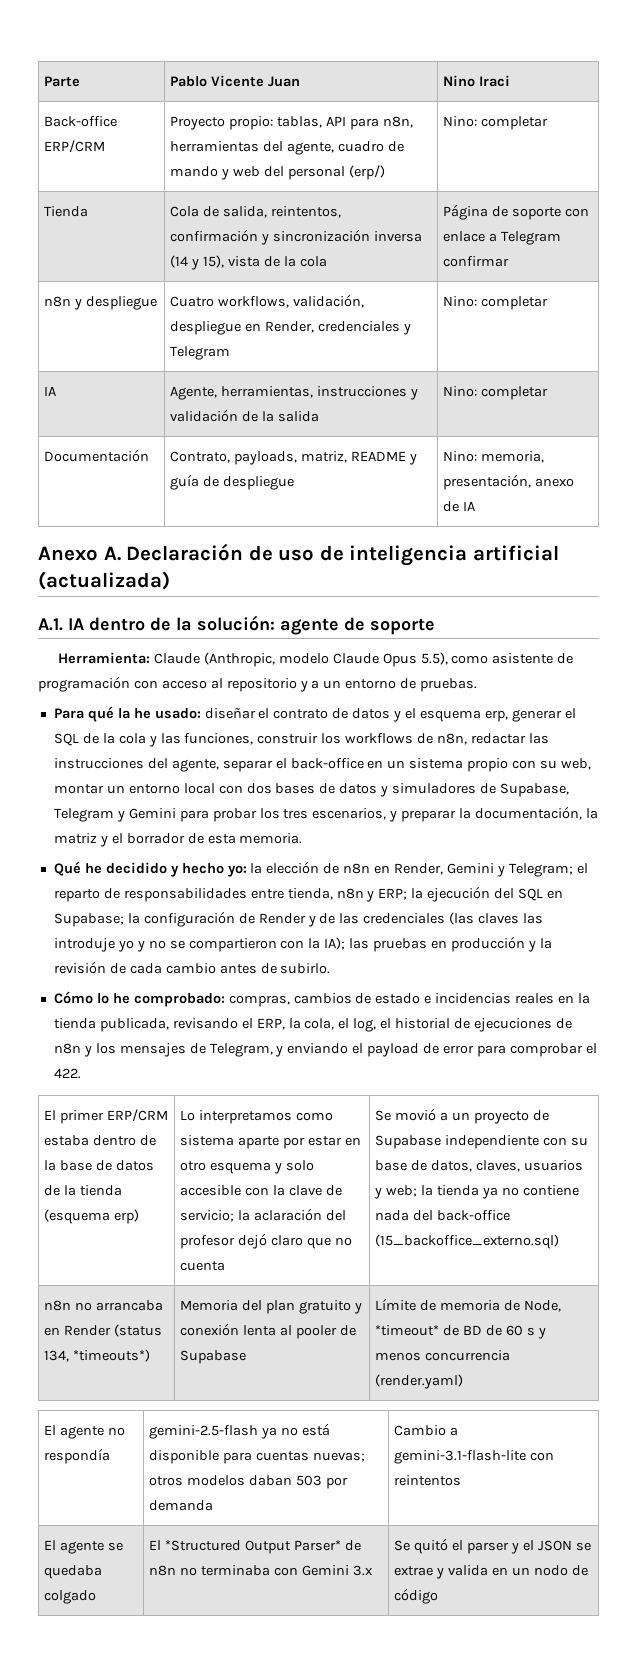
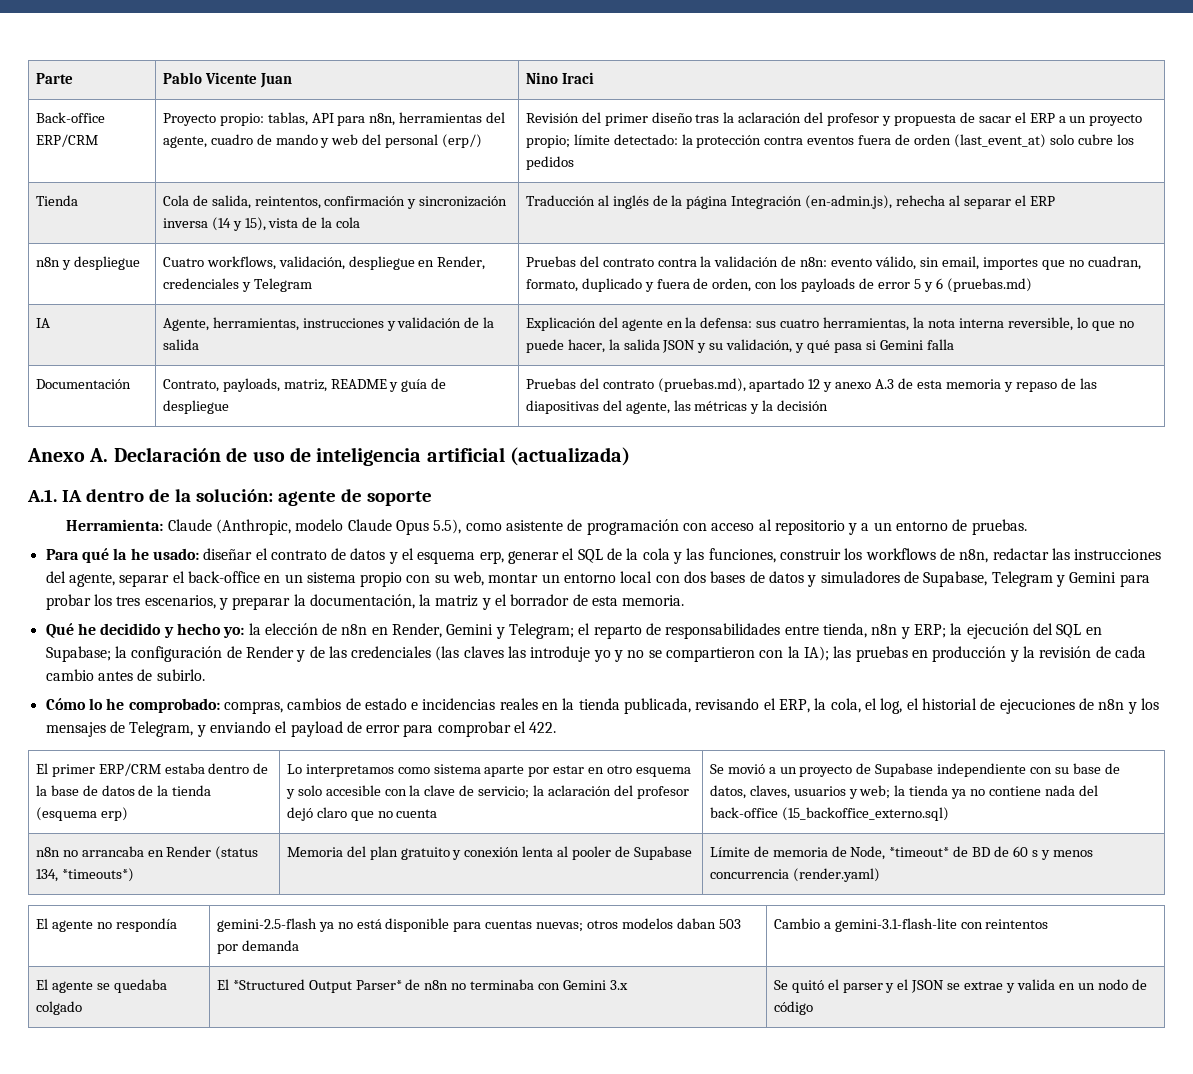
- Proyecto propio: tablas, API para n8n, herramientas del agente, cuadro de mando y web del personal (erp/) | Nino: completar
+ Proyecto propio: tablas, API para n8n, herramientas del agente, cuadro de mando y web del personal (erp/) | Revisión del primer diseño tras la aclaración del profesor y propuesta de sacar el ERP a un proyecto propio; límite detectado: la protección contra eventos fuera de orden (last_event_at) solo cubre los pedidos
- Tienda | Cola de salida, reintentos, confirmación y sincronización inversa (14 y 15), vista de la cola | Página de soporte con enlace a Telegram confirmar
+ Tienda | Cola de salida, reintentos, confirmación y sincronización inversa (14 y 15), vista de la cola | Traducción al inglés de la página Integración (en-admin.js), rehecha al separar el ERP
- Cuatro workflows, validación, despliegue en Render, credenciales y Telegram | Nino: completar
+ Cuatro workflows, validación, despliegue en Render, credenciales y Telegram | Pruebas del contrato contra la validación de n8n: evento válido, sin email, importes que no cuadran, formato, duplicado y fuera de orden, con los payloads de error 5 y 6 (pruebas.md)
- IA | Agente, herramientas, instrucciones y validación de la salida | Nino: completar
+ IA | Agente, herramientas, instrucciones y validación de la salida | Explicación del agente en la defensa: sus cuatro herramientas, la nota interna reversible, lo que no puede hacer, la salida JSON y su validación, y qué pasa si Gemini falla
- Documentación | Contrato, payloads, matriz, README y guía de despliegue | Nino: memoria, presentación, anexo de IA
+ Documentación | Contrato, payloads, matriz, README y guía de despliegue | Pruebas del contrato (pruebas.md), apartado 12 y anexo A.3 de esta memoria y repaso de las diapositivas del agente, las métricas y la decisión

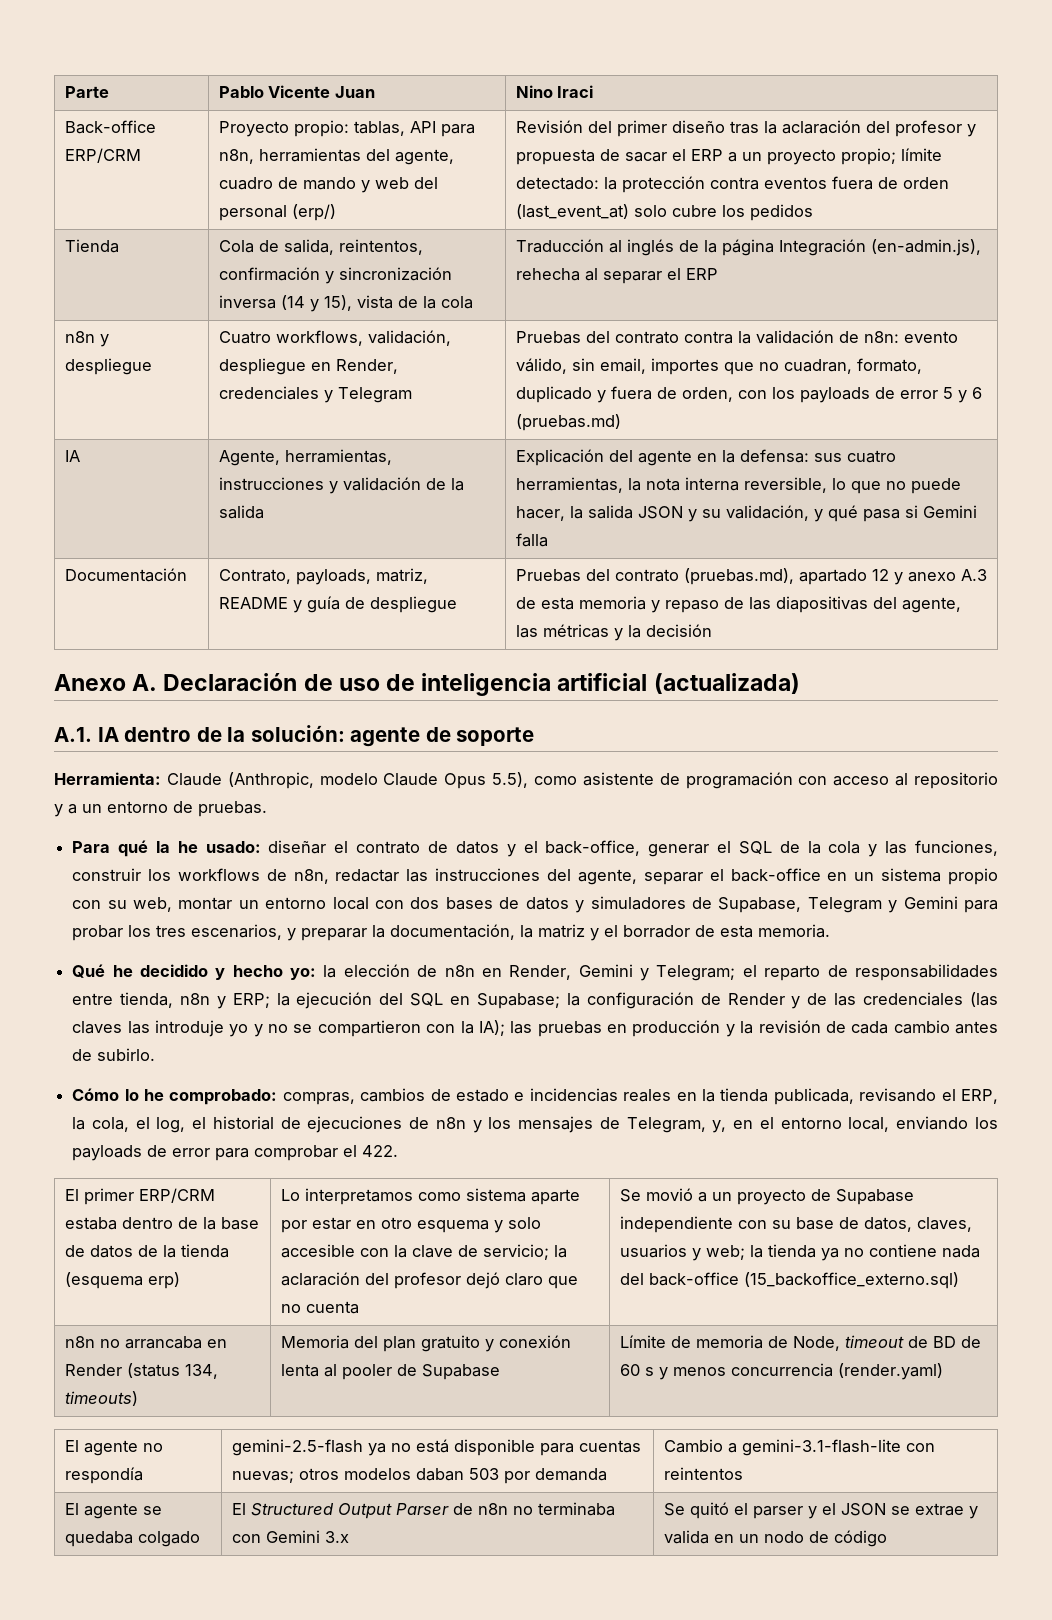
- diseñar el contrato de datos y el esquema erp, generar el SQL de la cola y las funciones, construir los workflows de n8n, redactar las instrucciones del agente, separar el back-office en un sistema propio con su web, montar un entorno local con dos bases de datos y simuladores de Supabase, Telegram y Gemini para probar los tres escenarios, y preparar la documentación, la matriz y el borrador de esta memoria.
+ diseñar el contrato de datos y el back-office, generar el SQL de la cola y las funciones, construir los workflows de n8n, redactar las instrucciones del agente, separar el back-office en un sistema propio con su web, montar un entorno local con dos bases de datos y simuladores de Supabase, Telegram y Gemini para probar los tres escenarios, y preparar la documentación, la matriz y el borrador de esta memoria.
- Cómo lo he comprobado: compras, cambios de estado e incidencias reales en la tienda publicada, revisando el ERP, la cola, el log, el historial de ejecuciones de n8n y los mensajes de Telegram, y enviando el payload de error para comprobar el 422.
+ Cómo lo he comprobado: compras, cambios de estado e incidencias reales en la tienda publicada, revisando el ERP, la cola, el log, el historial de ejecuciones de n8n y los mensajes de Telegram, y, en el entorno local, enviando los payloads de error para comprobar el 422.
- n8n no arrancaba en Render (status 134, *timeouts*) | Memoria del plan gratuito y conexión lenta al pooler de Supabase | Límite de memoria de Node, *timeout* de BD de 60 s y menos concurrencia (render.yaml)
+ n8n no arrancaba en Render (status 134, timeouts) | Memoria del plan gratuito y conexión lenta al pooler de Supabase | Límite de memoria de Node, timeout de BD de 60 s y menos concurrencia (render.yaml)
- El agente se quedaba colgado | El *Structured Output Parser* de n8n no terminaba con Gemini 3.x | Se quitó el parser y el JSON se extrae y valida en un nodo de código
+ El agente se quedaba colgado | El Structured Output Parser de n8n no terminaba con Gemini 3.x | Se quitó el parser y el JSON se extrae y valida en un nodo de código

